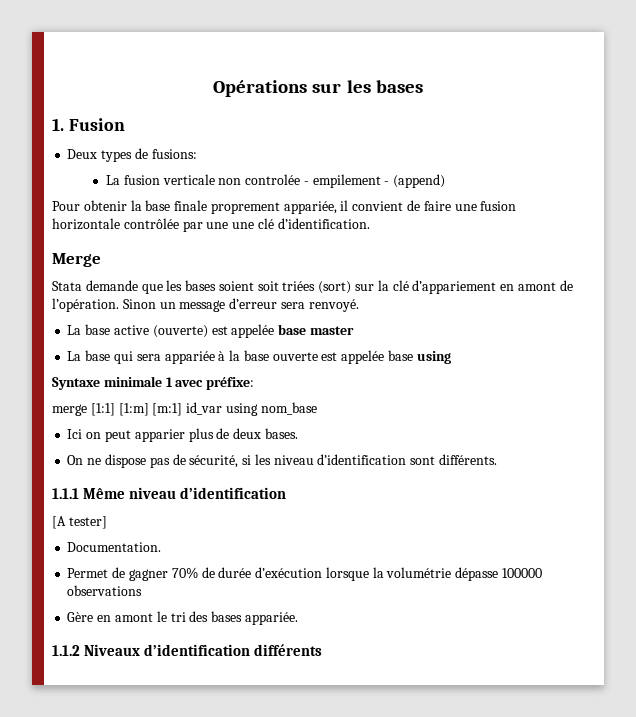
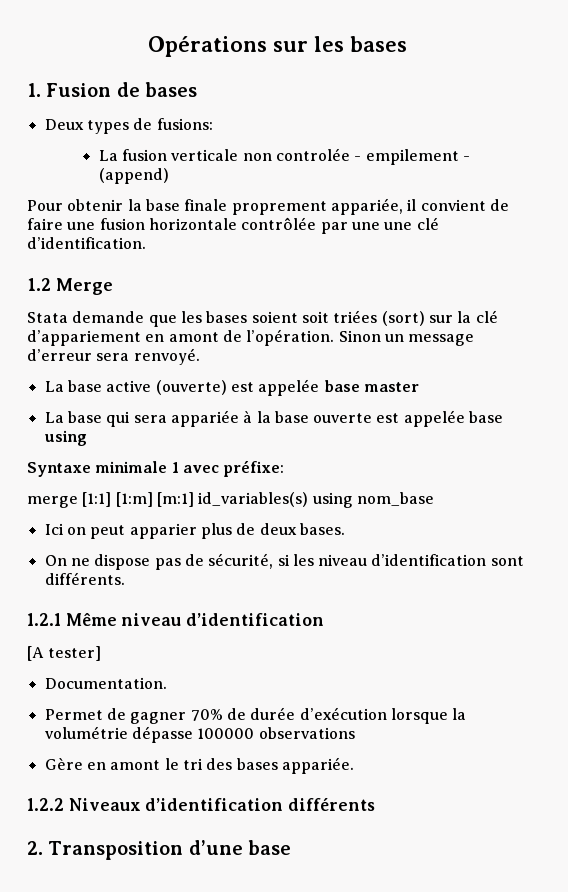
- 1. Fusion
+ 1. Fusion de bases
- Merge
+ 1.2 Merge
- merge [1:1] [1:m] [m:1] id_var using nom_base
+ merge [1:1] [1:m] [m:1] id_variables(s) using nom_base
- 1.1.1 Même niveau d’identification
+ 1.2.1 Même niveau d’identification
- 1.1.2 Niveaux d’identification différents
+ 1.2.2 Niveaux d’identification différents
+ 2. Transposition d’une base

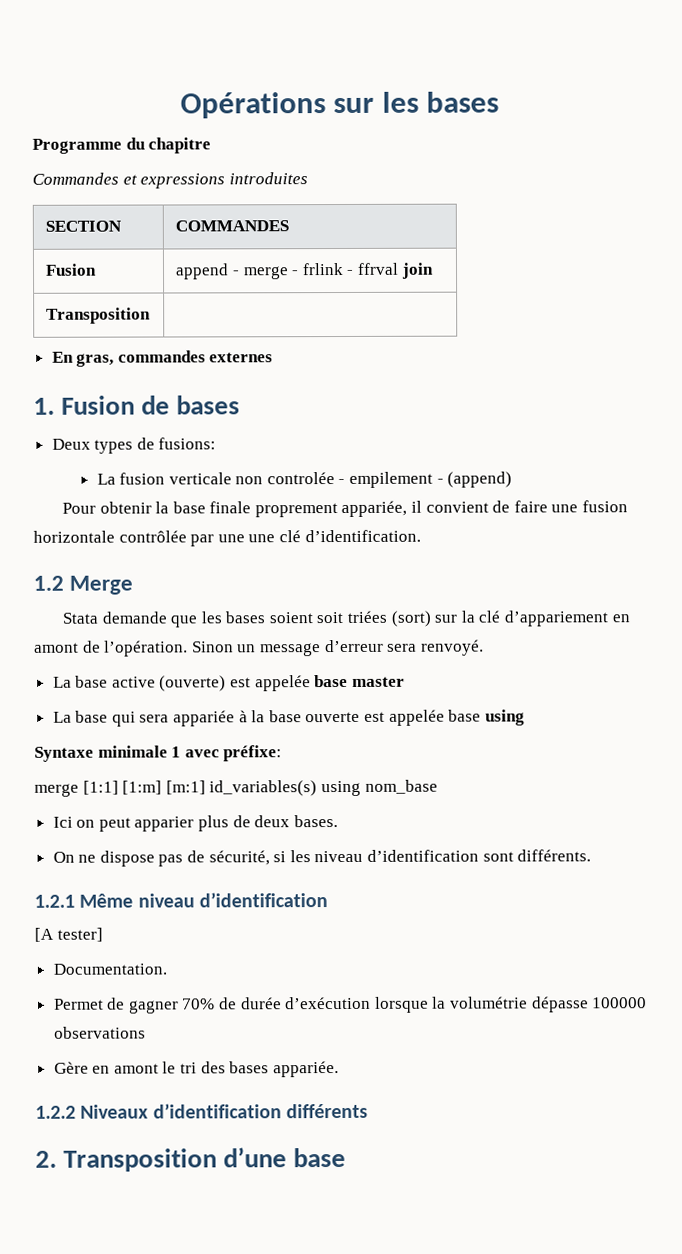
+ Programme du chapitre
+ Commandes et expressions introduites
+ SECTION | COMMANDES
+ Fusion | append - merge - frlink - ffrval join
+ Transposition |
+ En gras, commandes externes

